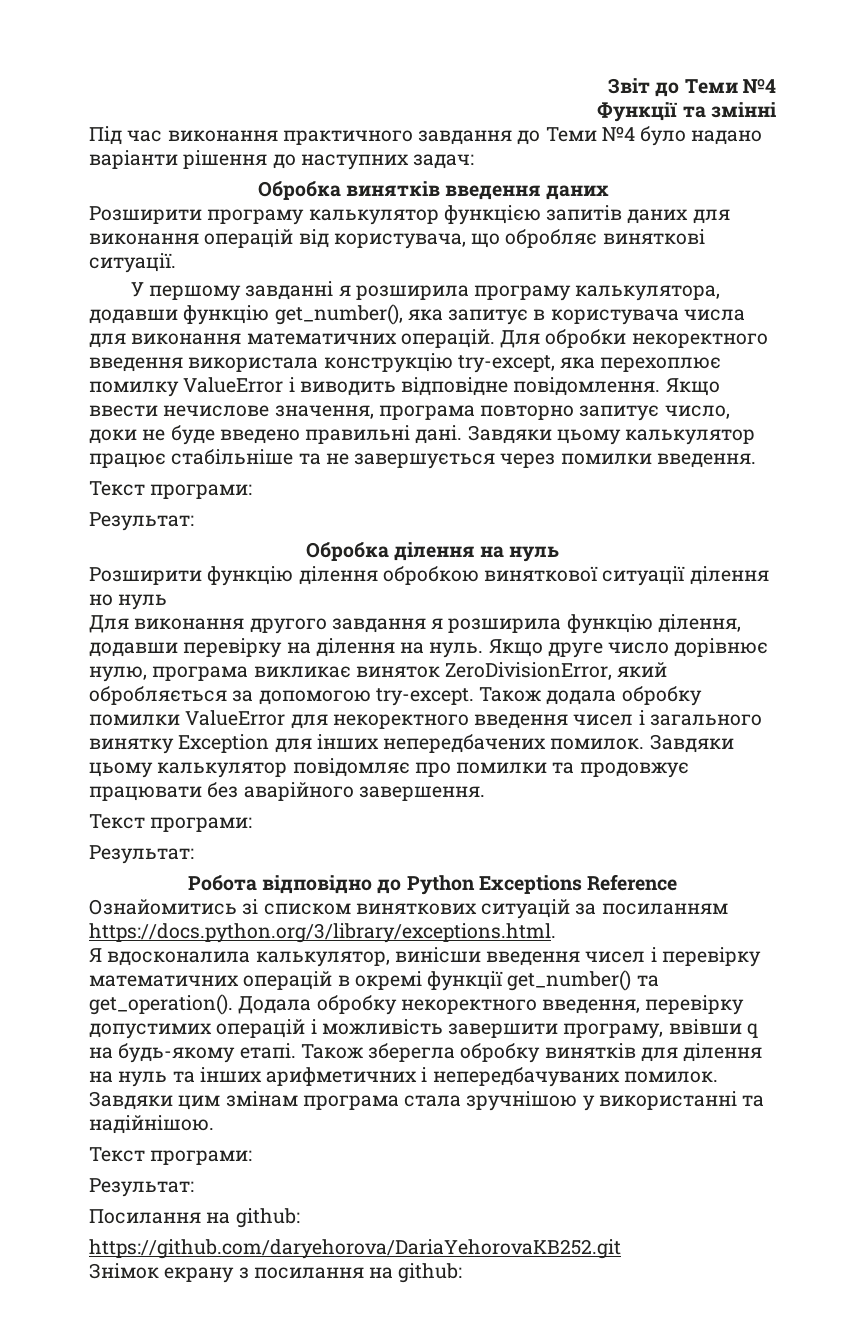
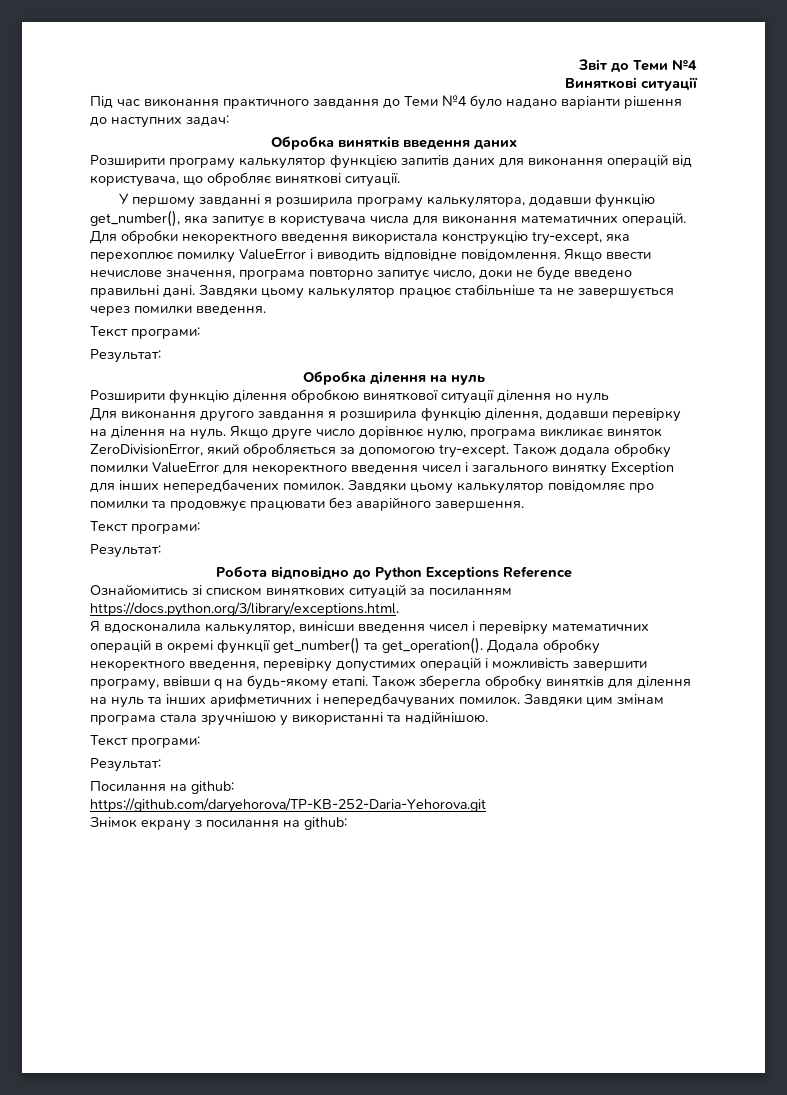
- Функції та змінні
+ Виняткові ситуації
- https://github.com/daryehorova/DariaYehorovaKB252.git
+ https://github.com/daryehorova/TP-KB-252-Daria-Yehorova.git

